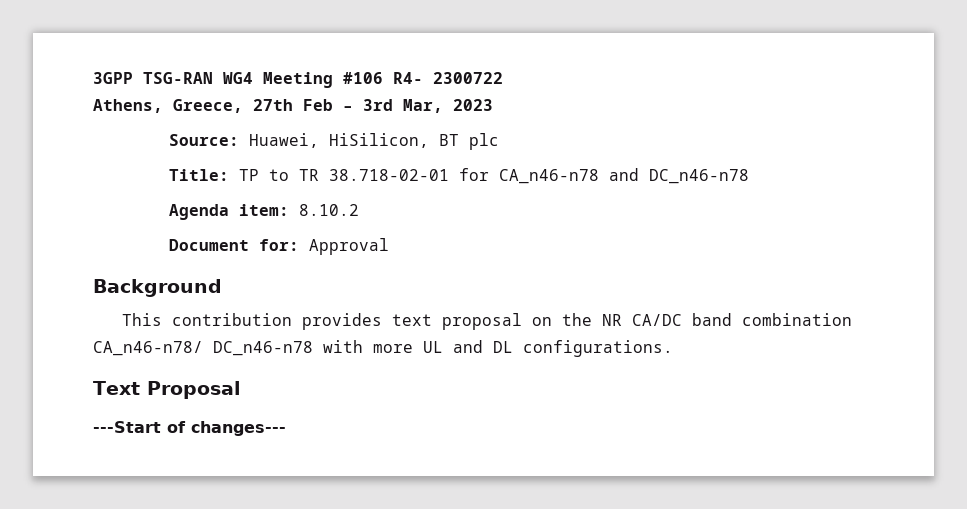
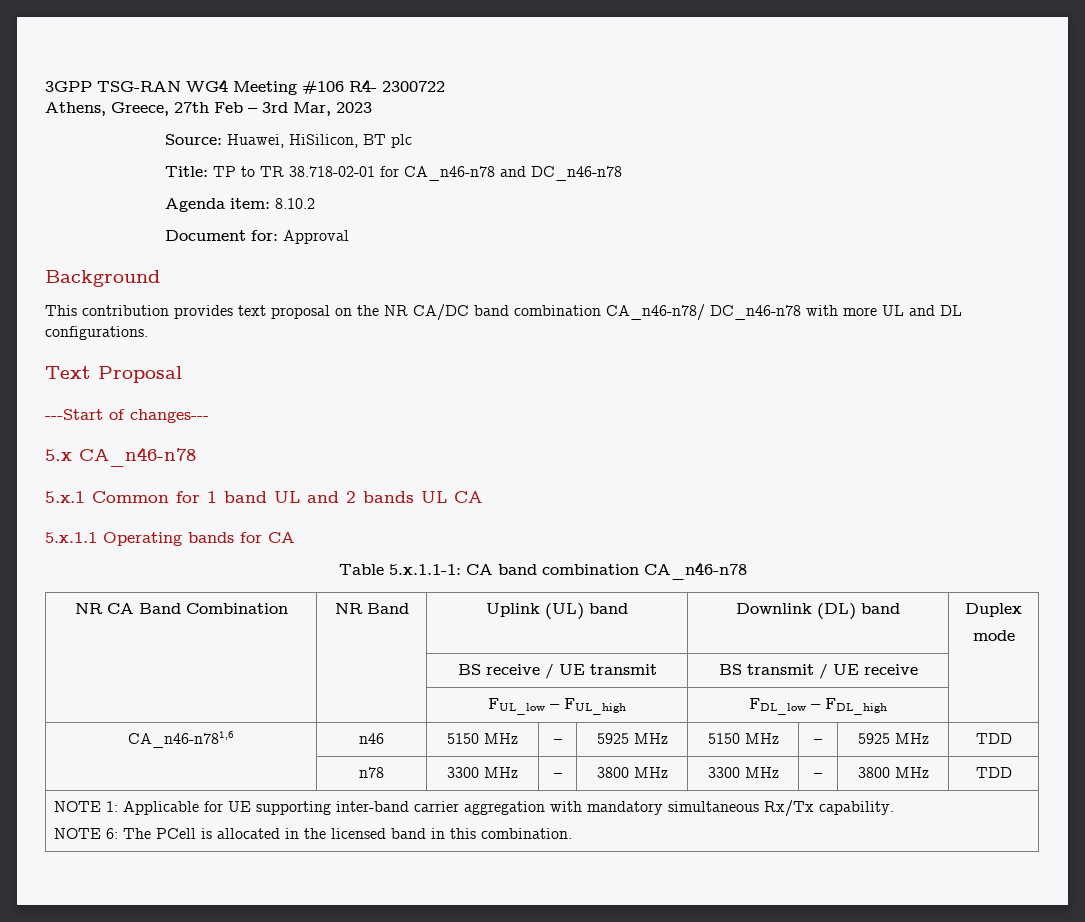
+ 5.x CA_n46-n78
+ 5.x.1 Common for 1 band UL and 2 bands UL CA
+ 5.x.1.1 Operating bands for CA
+ Table 5.x.1.1-1: CA band combination CA_n46-n78
+ NR CA Band Combination | NR Band | Uplink (UL) band | Downlink (DL) band | Duplex
+ mode
+ | | BS receive / UE transmit | BS transmit / UE receive |
+ | | FUL_low – FUL_high | FDL_low – FDL_high |
+ CA_n46-n781,6 | n46 | 5150 MHz | – | 5925 MHz | 5150 MHz | – | 5925 MHz | TDD
+ | n78 | 3300 MHz | – | 3800 MHz | 3300 MHz | – | 3800 MHz | TDD
+ NOTE 1: Applicable for UE supporting inter-band carrier aggregation with mandatory simultaneous Rx/Tx capability.
+ NOTE 6: The PCell is allocated in the licensed band in this combination.

